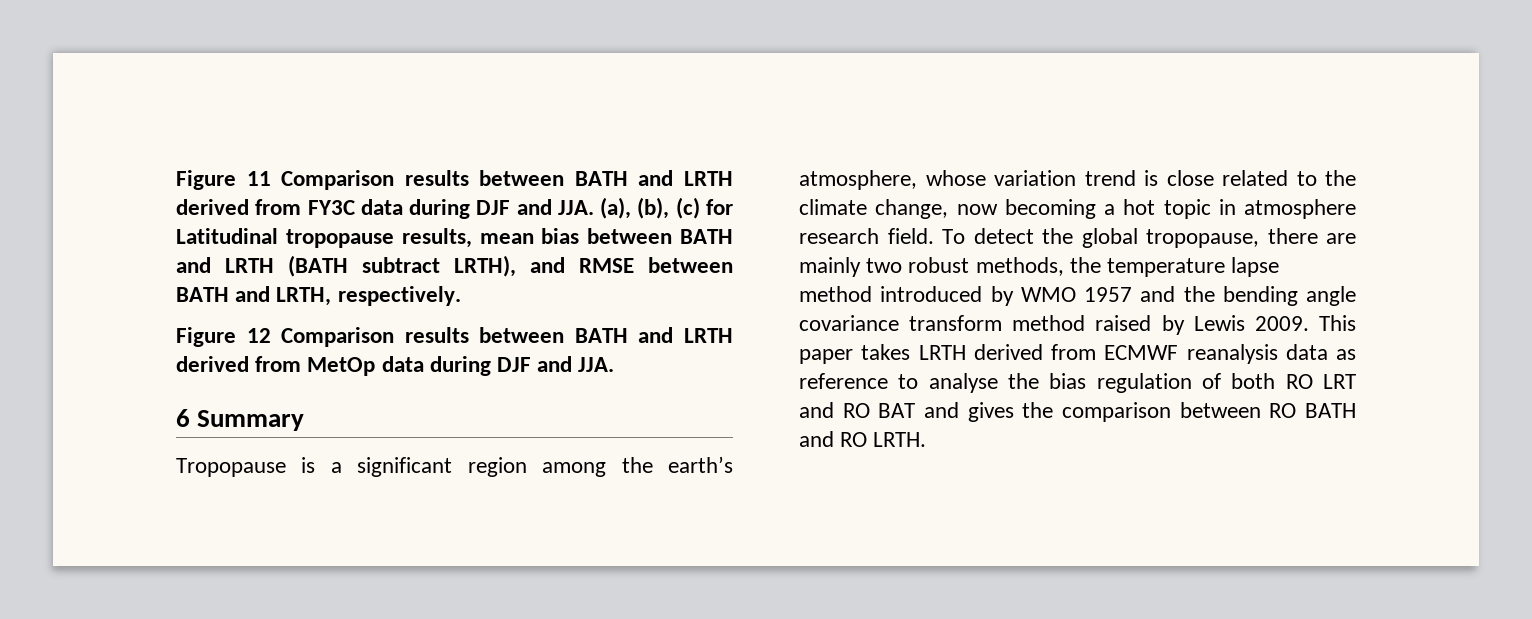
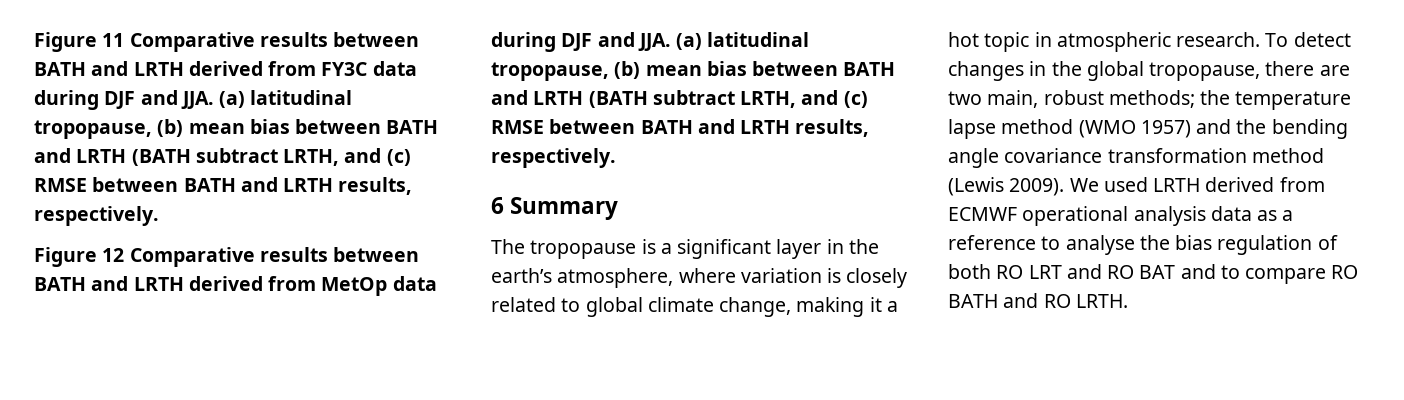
- Figure 11 Comparison results between BATH and LRTH derived from FY3C data during DJF and JJA. (a), (b), (c) for Latitudinal tropopause results, mean bias between BATH and LRTH (BATH subtract LRTH), and RMSE between BATH and LRTH, respectively.
+ Figure 11 Comparative results between BATH and LRTH derived from FY3C data during DJF and JJA. (a) latitudinal tropopause, (b) mean bias between BATH and LRTH (BATH subtract LRTH, and (c) RMSE between BATH and LRTH results, respectively.
- Figure 12 Comparison results between BATH and LRTH derived from MetOp data during DJF and JJA.
+ Figure 12 Comparative results between BATH and LRTH derived from MetOp data during DJF and JJA. (a) latitudinal tropopause, (b) mean bias between BATH and LRTH (BATH subtract LRTH, and (c) RMSE between BATH and LRTH results, respectively.
- Tropopause is a significant region among the earth’s atmosphere, whose variation trend is close related to the climate change, now becoming a hot topic in atmosphere research field. To detect the global tropopause, there are mainly two robust methods, the temperature lapse method introduced by WMO 1957 and the bending angle covariance transform method raised by Lewis 2009. This paper takes LRTH derived from ECMWF reanalysis data as reference to analyse the bias regulation of both RO LRT and RO BAT and gives the comparison between RO BATH and RO LRTH.
+ The tropopause is a significant layer in the earth’s atmosphere, where variation is closely related to global climate change, making it a hot topic in atmospheric research. To detect changes in the global tropopause, there are two main, robust methods; the temperature lapse method (WMO 1957) and the bending angle covariance transformation method (Lewis 2009). We used LRTH derived from ECMWF operational analysis data as a reference to analyse the bias regulation of both RO LRT and RO BAT and to compare RO BATH and RO LRTH.

